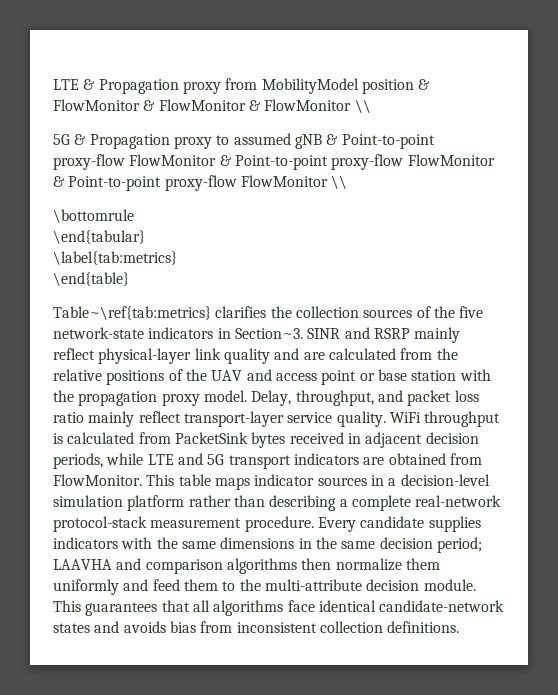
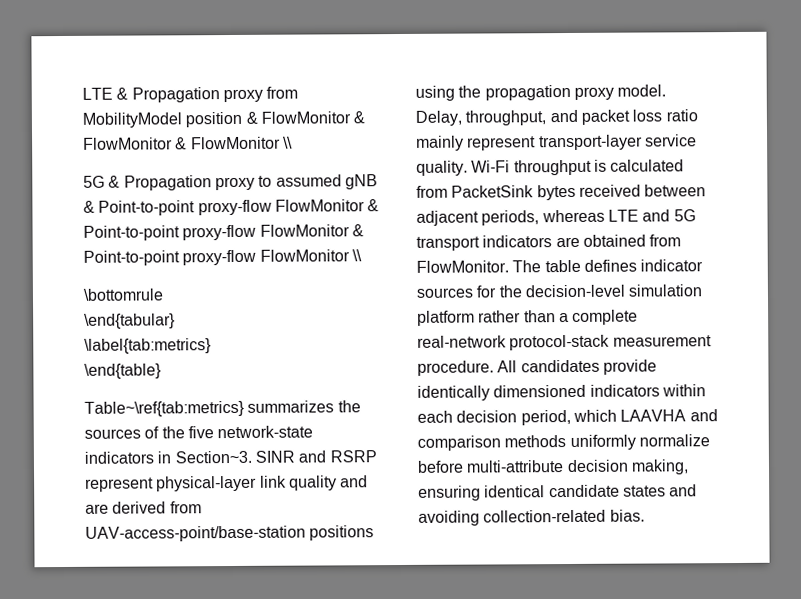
- Table~\ref{tab:metrics} clarifies the collection sources of the five network-state indicators in Section~3.
+ Table~\ref{tab:metrics} summarizes the sources of the five network-state indicators in Section~3.
- SINR and RSRP mainly reflect physical-layer link quality and are calculated from the relative positions of the UAV and access point or base station with the propagation proxy model.
+ SINR and RSRP represent physical-layer link quality and are derived from UAV-access-point/base-station positions using the propagation proxy model.
- Delay, throughput, and packet loss ratio mainly reflect transport-layer service quality.
+ Delay, throughput, and packet loss ratio mainly represent transport-layer service quality.
- WiFi throughput is calculated from PacketSink bytes received in adjacent decision periods, while LTE and 5G transport indicators are obtained from FlowMonitor.
+ Wi-Fi throughput is calculated from PacketSink bytes received between adjacent periods, whereas LTE and 5G transport indicators are obtained from FlowMonitor.
- This table maps indicator sources in a decision-level simulation platform rather than describing a complete real-network protocol-stack measurement procedure.
+ The table defines indicator sources for the decision-level simulation platform rather than a complete real-network protocol-stack measurement procedure.
- Every candidate supplies indicators with the same dimensions in the same decision period; LAAVHA and comparison algorithms then normalize them uniformly and feed them to the multi-attribute decision module. This guarantees that all algorithms face identical candidate-network states and avoids bias from inconsistent collection definitions.
+ All candidates provide identically dimensioned indicators within each decision period, which LAAVHA and comparison methods uniformly normalize before multi-attribute decision making, ensuring identical candidate states and avoiding collection-related bias.

